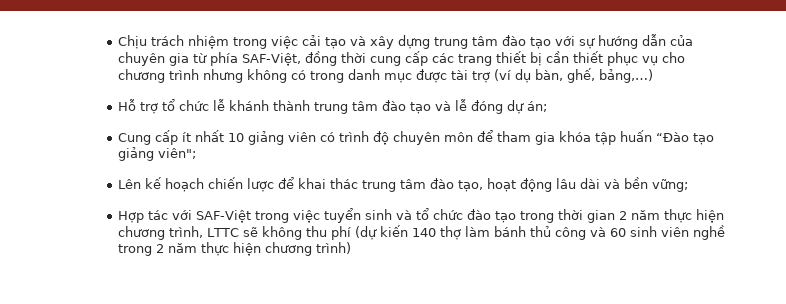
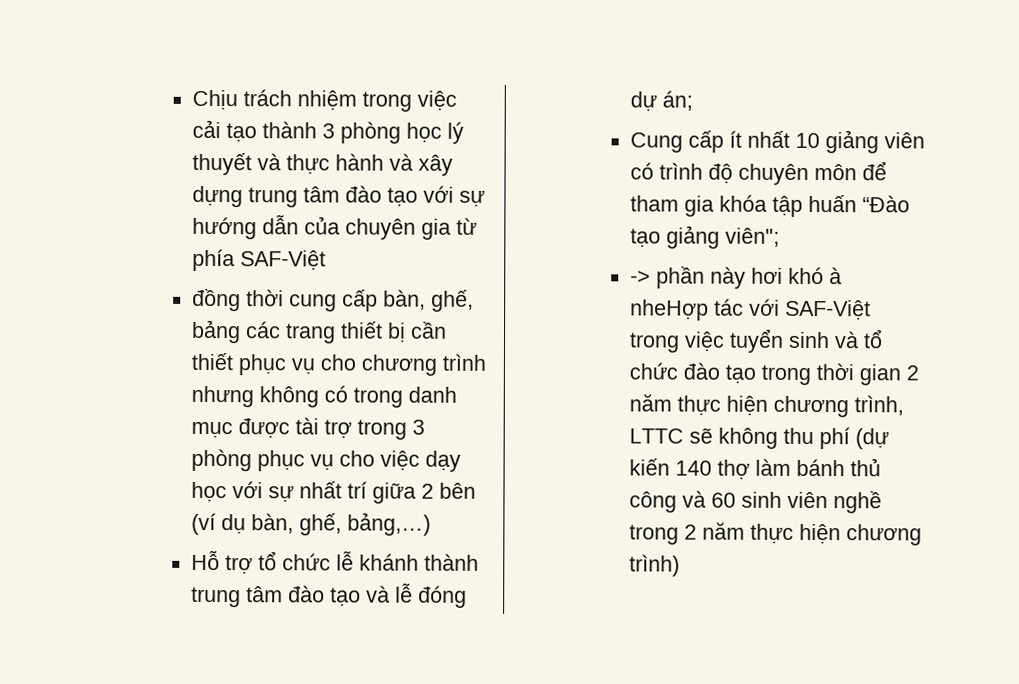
- Chịu trách nhiệm trong việc cải tạo và xây dựng trung tâm đào tạo với sự hướng dẫn của chuyên gia từ phía SAF-Việt, đồng thời cung cấp các trang thiết bị cần thiết phục vụ cho chương trình nhưng không có trong danh mục được tài trợ (ví dụ bàn, ghế, bảng,…)
+ Chịu trách nhiệm trong việc cải tạo thành 3 phòng học lý thuyết và thực hành và xây dựng trung tâm đào tạo với sự hướng dẫn của chuyên gia từ phía SAF-Việt
+ đồng thời cung cấp bàn, ghế, bảng các trang thiết bị cần thiết phục vụ cho chương trình nhưng không có trong danh mục được tài trợ trong 3 phòng phục vụ cho việc dạy học với sự nhất trí giữa 2 bên (ví dụ bàn, ghế, bảng,…)
- Lên kế hoạch chiến lược để khai thác trung tâm đào tạo, hoạt động lâu dài và bền vững;
- Hợp tác với SAF-Việt trong việc tuyển sinh và tổ chức đào tạo trong thời gian 2 năm thực hiện chương trình, LTTC sẽ không thu phí (dự kiến 140 thợ làm bánh thủ công và 60 sinh viên nghề trong 2 năm thực hiện chương trình)
+ -> phần này hơi khó à nheHợp tác với SAF-Việt trong việc tuyển sinh và tổ chức đào tạo trong thời gian 2 năm thực hiện chương trình, LTTC sẽ không thu phí (dự kiến 140 thợ làm bánh thủ công và 60 sinh viên nghề trong 2 năm thực hiện chương trình)

